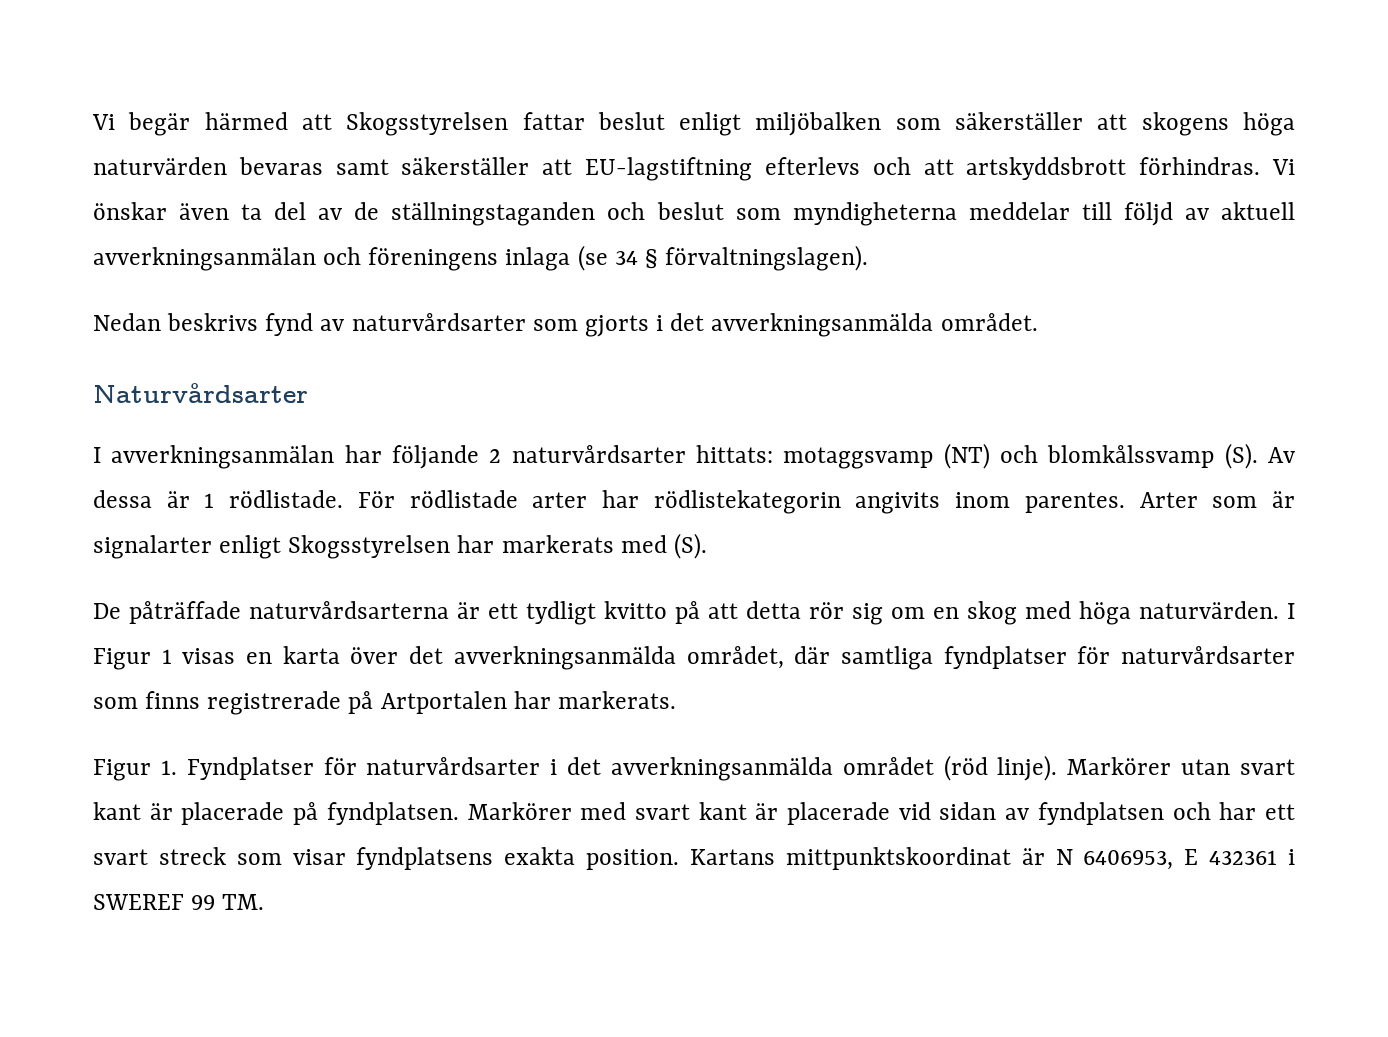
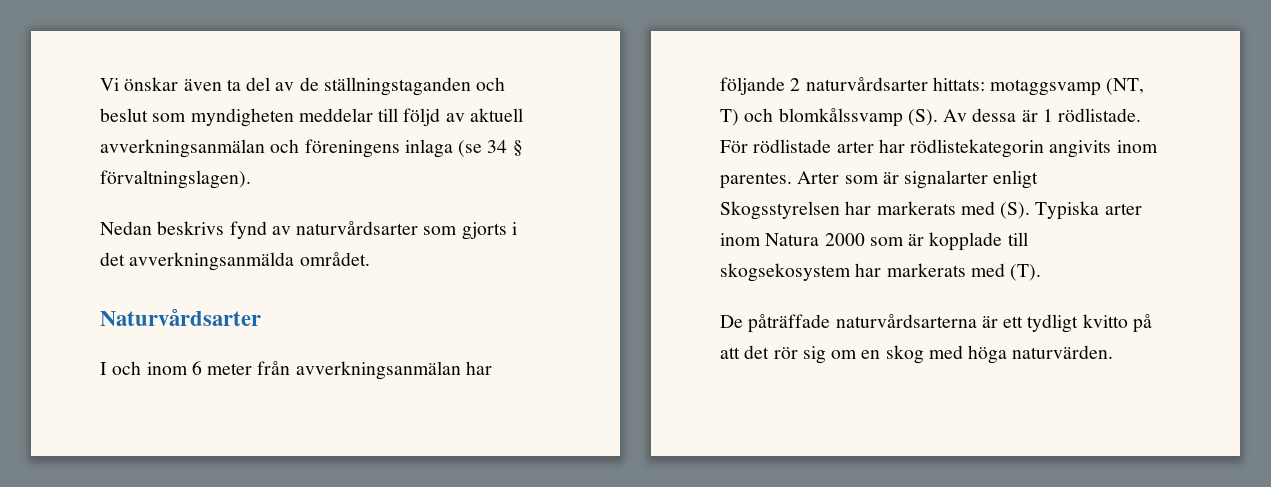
- Vi begär härmed att Skogsstyrelsen fattar beslut enligt miljöbalken som säkerställer att skogens höga naturvärden bevaras samt säkerställer att EU-lagstiftning efterlevs och att artskyddsbrott förhindras. Vi önskar även ta del av de ställningstaganden och beslut som myndigheterna meddelar till följd av aktuell avverkningsanmälan och föreningens inlaga (se 34 § förvaltningslagen).
+ Vi önskar även ta del av de ställningstaganden och beslut som myndigheten meddelar till följd av aktuell avverkningsanmälan och föreningens inlaga (se 34 § förvaltningslagen).
- I avverkningsanmälan har följande 2 naturvårdsarter hittats: motaggsvamp (NT) och blomkålssvamp (S). Av dessa är 1 rödlistade.
+ I och inom 6 meter från avverkningsanmälan har följande 2 naturvårdsarter hittats: motaggsvamp (NT, T) och blomkålssvamp (S). Av dessa är 1 rödlistade.
- Arter som är signalarter enligt Skogsstyrelsen har markerats med (S).
+ Arter som är signalarter enligt Skogsstyrelsen har markerats med (S). Typiska arter inom Natura 2000 som är kopplade till skogsekosystem har markerats med (T).
- De påträffade naturvårdsarterna är ett tydligt kvitto på att detta rör sig om en skog med höga naturvärden. I Figur 1 visas en karta över det avverkningsanmälda området, där samtliga fyndplatser för naturvårdsarter som finns registrerade på Artportalen har markerats.
- Figur 1. Fyndplatser för naturvårdsarter i det avverkningsanmälda området (röd linje). Markörer utan svart kant är placerade på fyndplatsen. Markörer med svart kant är placerade vid sidan av fyndplatsen och har ett svart streck som visar fyndplatsens exakta position. Kartans mittpunktskoordinat är N 6406953, E 432361 i SWEREF 99 TM.
+ De påträffade naturvårdsarterna är ett tydligt kvitto på att det rör sig om en skog med höga naturvärden.

